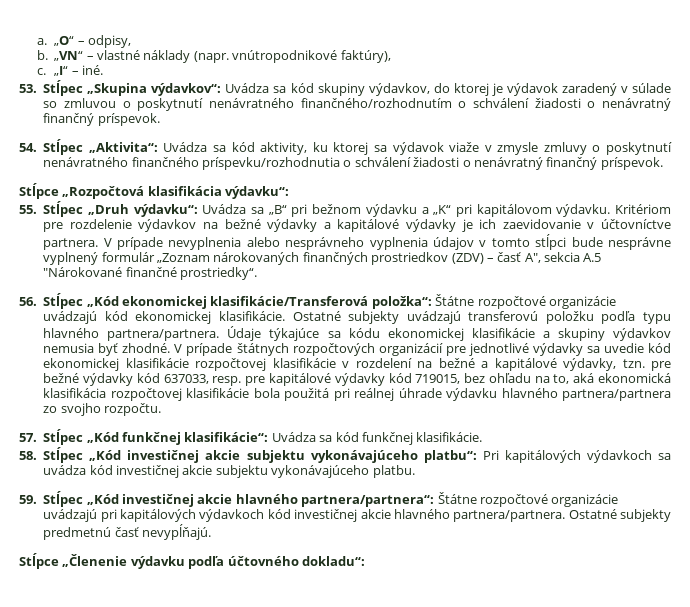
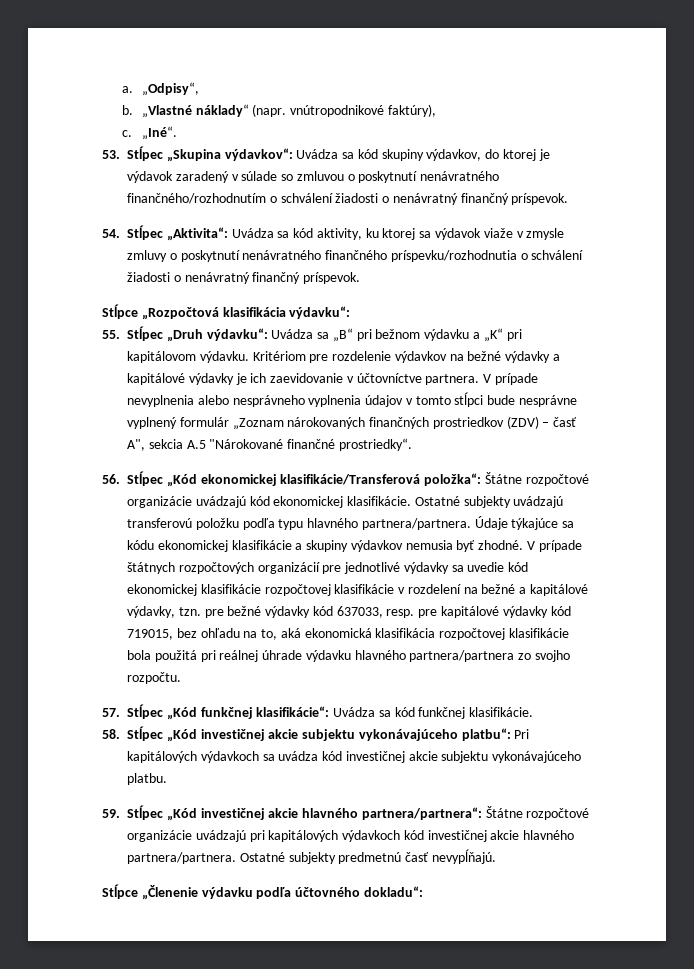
- „O“ – odpisy,
- b. „VN“ – vlastné náklady (napr. vnútropodnikové faktúry),
+ „Odpisy“,
+ b. „Vlastné náklady“ (napr. vnútropodnikové faktúry),
- „I“ – iné.
+ „Iné“.

